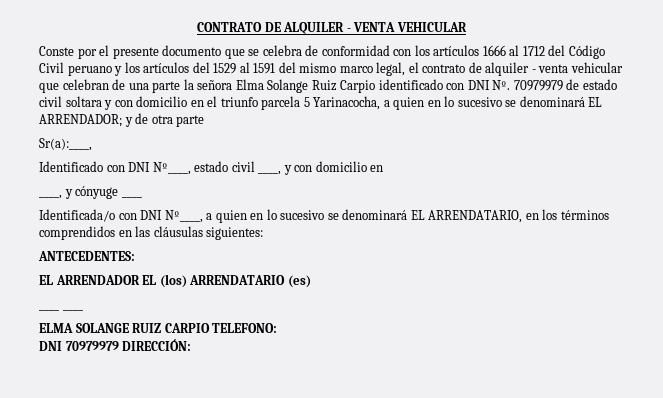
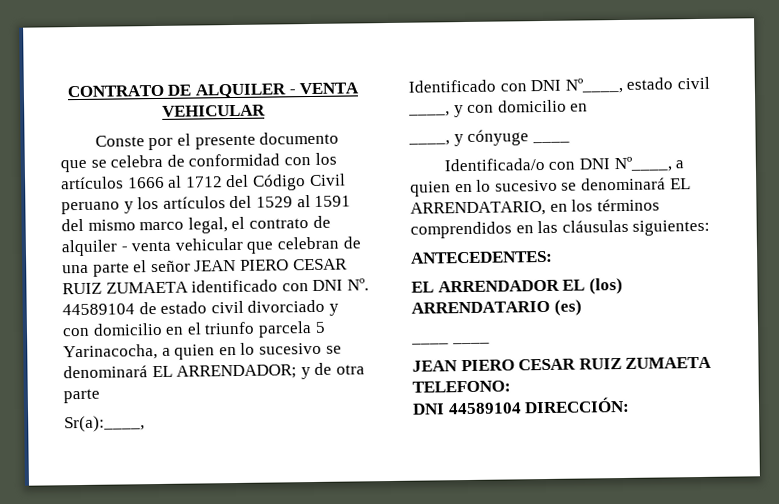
- Conste por el presente documento que se celebra de conformidad con los artículos 1666 al 1712 del Código Civil peruano y los artículos del 1529 al 1591 del mismo marco legal, el contrato de alquiler - venta vehicular que celebran de una parte la señora Elma Solange Ruiz Carpio identificado con DNI Nº. 70979979 de estado civil soltara y con domicilio en el triunfo parcela 5 Yarinacocha, a quien en lo sucesivo se denominará EL ARRENDADOR;
+ Conste por el presente documento que se celebra de conformidad con los artículos 1666 al 1712 del Código Civil peruano y los artículos del 1529 al 1591 del mismo marco legal, el contrato de alquiler - venta vehicular que celebran de una parte el señor JEAN PIERO CESAR RUIZ ZUMAETA identificado con DNI Nº. 44589104 de estado civil divorciado y con domicilio en el triunfo parcela 5 Yarinacocha, a quien en lo sucesivo se denominará EL ARRENDADOR;
- ELMA SOLANGE RUIZ CARPIO TELEFONO:
+ JEAN PIERO CESAR RUIZ ZUMAETA TELEFONO:
- DNI 70979979 DIRECCIÓN:
+ DNI 44589104 DIRECCIÓN:

